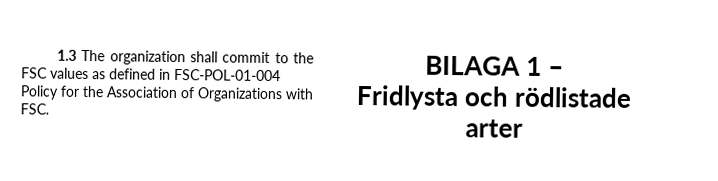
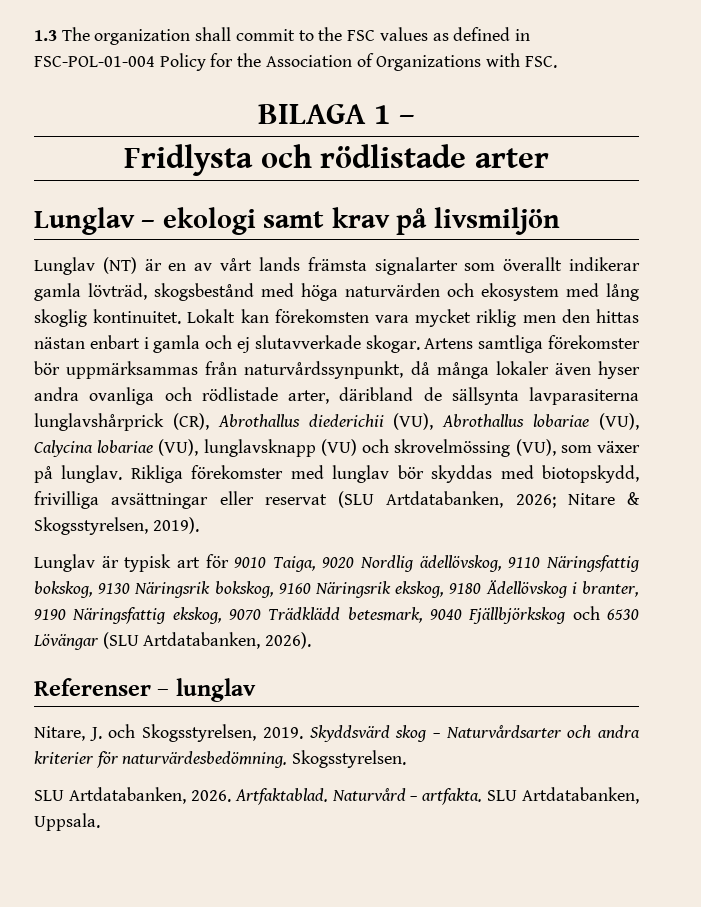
+ Lunglav – ekologi samt krav på livsmiljön
+ Lunglav (NT) är en av vårt lands främsta signalarter som överallt indikerar gamla lövträd, skogsbestånd med höga naturvärden och ekosystem med lång skoglig kontinuitet. Lokalt kan förekomsten vara mycket riklig men den hittas nästan enbart i gamla och ej slutavverkade skogar. Artens samtliga förekomster bör uppmärksammas från naturvårdssynpunkt, då många lokaler även hyser andra ovanliga och rödlistade arter, däribland de sällsynta lavparasiterna lunglavshårprick (CR), Abrothallus diederichii (VU), Abrothallus lobariae (VU), Calycina lobariae (VU), lunglavsknapp (VU) och skrovelmössing (VU), som växer på lunglav. Rikliga förekomster med lunglav bör skyddas med biotopskydd, frivilliga avsättningar eller reservat (SLU Artdatabanken, 2026; Nitare & Skogsstyrelsen, 2019).
+ Lunglav är typisk art för 9010 Taiga, 9020 Nordlig ädellövskog, 9110 Näringsfattig bokskog, 9130 Näringsrik bokskog, 9160 Näringsrik ekskog, 9180 Ädellövskog i branter, 9190 Näringsfattig ekskog, 9070 Trädklädd betesmark, 9040 Fjällbjörkskog och 6530 Lövängar (SLU Artdatabanken, 2026).
+ Referenser – lunglav
+ Nitare, J. och Skogsstyrelsen, 2019. Skyddsvärd skog – Naturvårdsarter och andra kriterier för naturvärdesbedömning. Skogsstyrelsen.
+ SLU Artdatabanken, 2026. Artfaktablad. Naturvård – artfakta. SLU Artdatabanken, Uppsala.

